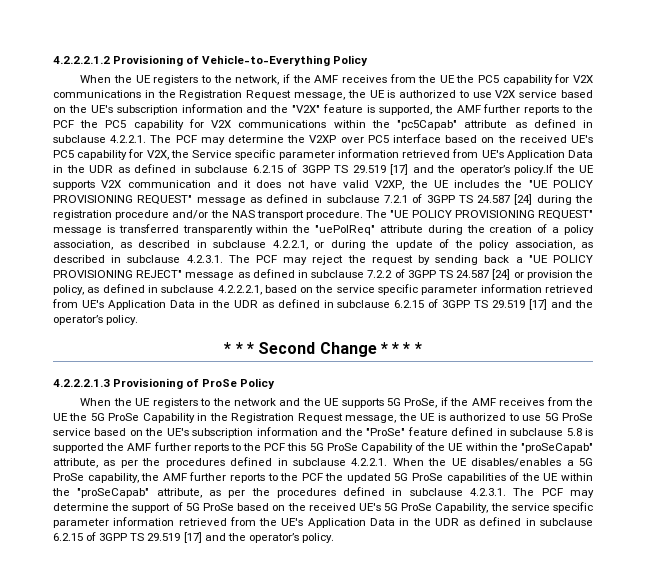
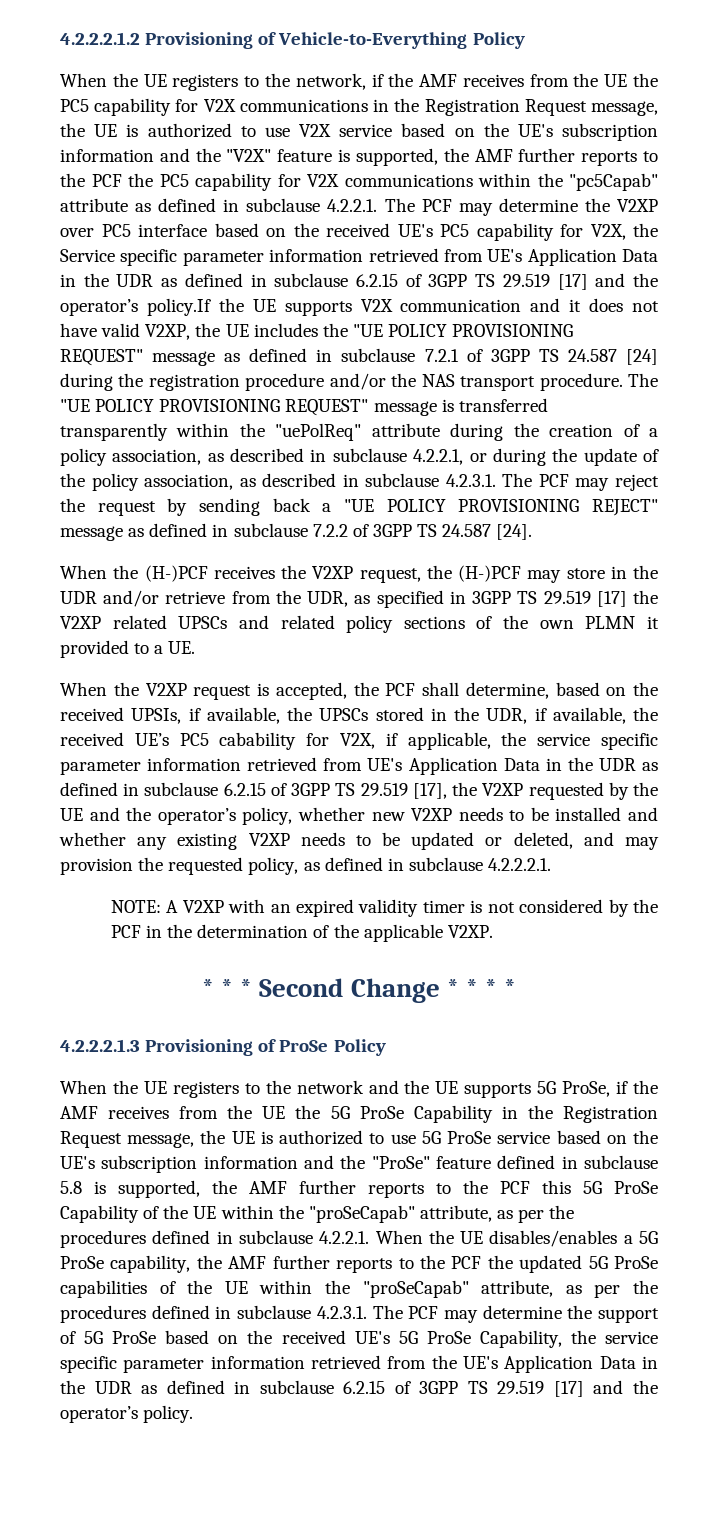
- The "UE POLICY PROVISIONING REQUEST" message is transferred transparently within the "uePolReq" attribute during the creation of a policy association, as described in subclause 4.2.2.1, or during the update of the policy association, as described in subclause 4.2.3.1. The PCF may reject the request by sending back a "UE POLICY PROVISIONING REJECT" message as defined in subclause 7.2.2 of 3GPP TS 24.587 [24] or provision the policy, as defined in subclause 4.2.2.2.1, based on the service specific parameter information retrieved from UE's Application Data in the UDR as defined in subclause 6.2.15 of 3GPP TS 29.519 [17] and the operator’s policy.
+ The "UE POLICY PROVISIONING REQUEST" message is transferred transparently within the "uePolReq" attribute during the creation of a policy association, as described in subclause 4.2.2.1, or during the update of the policy association, as described in subclause 4.2.3.1. The PCF may reject the request by sending back a "UE POLICY PROVISIONING REJECT" message as defined in subclause 7.2.2 of 3GPP TS 24.587 [24].
+ When the (H-)PCF receives the V2XP request, the (H-)PCF may store in the UDR and/or retrieve from the UDR, as specified in 3GPP TS 29.519 [17] the V2XP related UPSCs and related policy sections of the own PLMN it provided to a UE.
+ When the V2XP request is accepted, the PCF shall determine, based on the received UPSIs, if available, the UPSCs stored in the UDR, if available, the received UE’s PC5 cabability for V2X, if applicable, the service specific parameter information retrieved from UE's Application Data in the UDR as defined in subclause 6.2.15 of 3GPP TS 29.519 [17], the V2XP requested by the UE and the operator’s policy, whether new V2XP needs to be installed and whether any existing V2XP needs to be updated or deleted, and may provision the requested policy, as defined in subclause 4.2.2.2.1.
+ NOTE: A V2XP with an expired validity timer is not considered by the PCF in the determination of the applicable V2XP.
- When the UE registers to the network and the UE supports 5G ProSe, if the AMF receives from the UE the 5G ProSe Capability in the Registration Request message, the UE is authorized to use 5G ProSe service based on the UE's subscription information and the "ProSe" feature defined in subclause 5.8 is supported the AMF further reports to the PCF this 5G ProSe Capability of the UE within the "proSeCapab" attribute, as per the procedures defined in subclause 4.2.2.1. When the UE disables/enables a 5G ProSe capability, the AMF further reports to the PCF the updated 5G ProSe capabilities of the UE within the "proSeCapab" attribute, as per the procedures defined in subclause 4.2.3.1. The PCF may determine the support of 5G ProSe based on the received UE's 5G ProSe Capability, the service specific parameter information retrieved from the UE's Application Data in the UDR as defined in subclause 6.2.15 of 3GPP TS 29.519 [17] and the operator’s policy.
+ When the UE registers to the network and the UE supports 5G ProSe, if the AMF receives from the UE the 5G ProSe Capability in the Registration Request message, the UE is authorized to use 5G ProSe service based on the UE's subscription information and the "ProSe" feature defined in subclause 5.8 is supported, the AMF further reports to the PCF this 5G ProSe Capability of the UE within the "proSeCapab" attribute, as per the procedures defined in subclause 4.2.2.1. When the UE disables/enables a 5G ProSe capability, the AMF further reports to the PCF the updated 5G ProSe capabilities of the UE within the "proSeCapab" attribute, as per the procedures defined in subclause 4.2.3.1. The PCF may determine the support of 5G ProSe based on the received UE's 5G ProSe Capability, the service specific parameter information retrieved from the UE's Application Data in the UDR as defined in subclause 6.2.15 of 3GPP TS 29.519 [17] and the operator’s policy.

